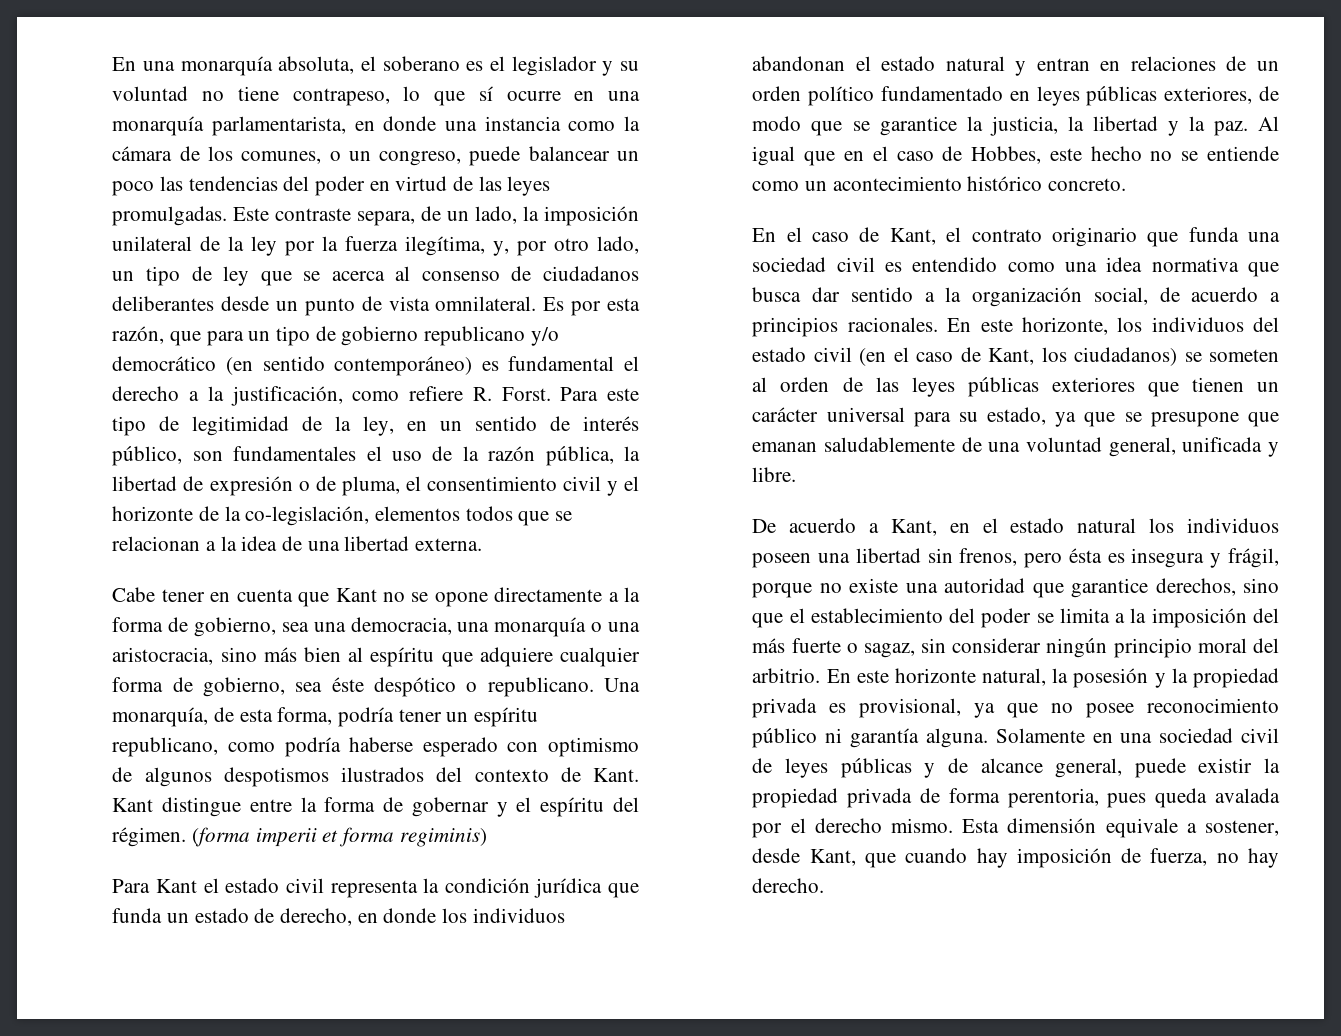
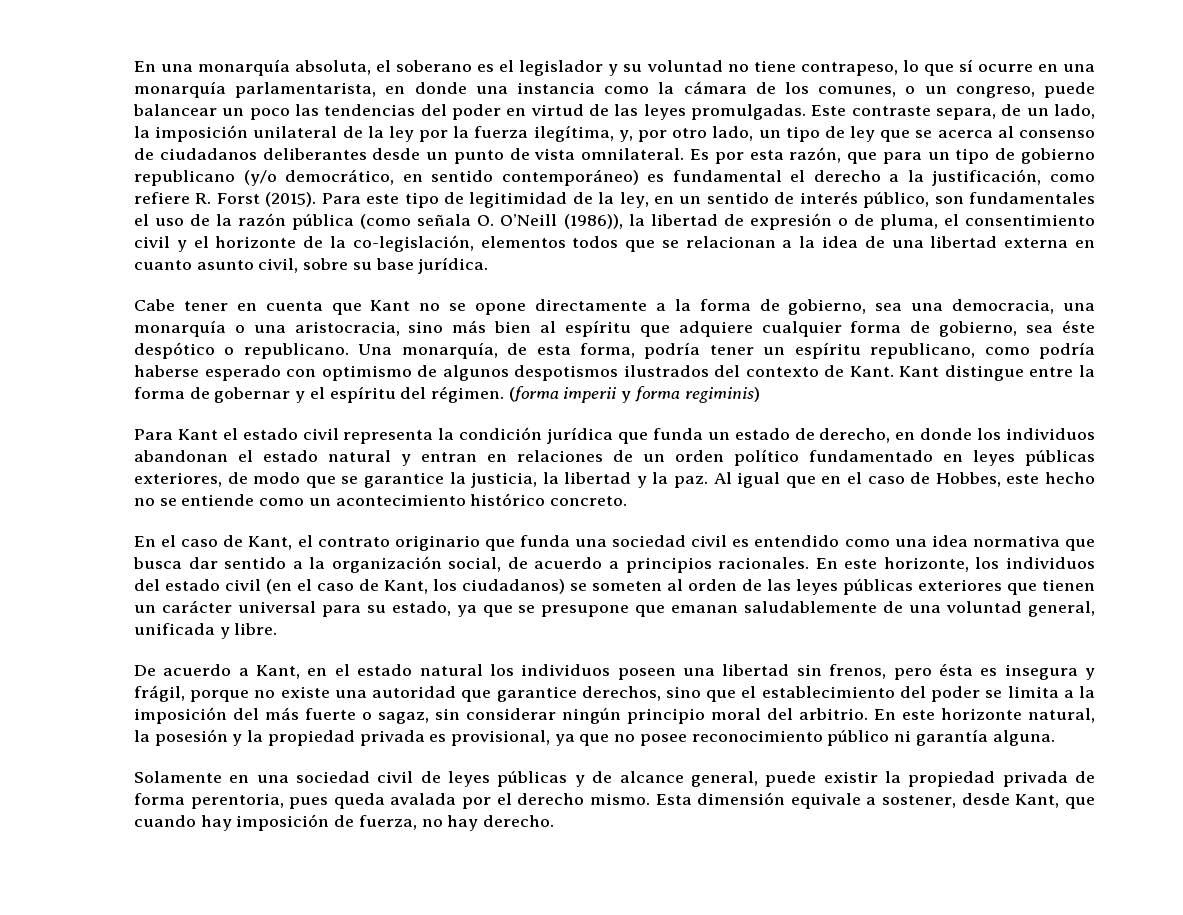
- Es por esta razón, que para un tipo de gobierno republicano y/o democrático (en sentido contemporáneo) es fundamental el derecho a la justificación, como refiere R. Forst.
+ Es por esta razón, que para un tipo de gobierno republicano (y/o democrático, en sentido contemporáneo) es fundamental el derecho a la justificación, como refiere R. Forst (2015).
- Para este tipo de legitimidad de la ley, en un sentido de interés público, son fundamentales el uso de la razón pública, la libertad de expresión o de pluma, el consentimiento civil y el horizonte de la co-legislación, elementos todos que se relacionan a la idea de una libertad externa.
+ Para este tipo de legitimidad de la ley, en un sentido de interés público, son fundamentales el uso de la razón pública (como señala O. O’Neill (1986)), la libertad de expresión o de pluma, el consentimiento civil y el horizonte de la co-legislación, elementos todos que se relacionan a la idea de una libertad externa en cuanto asunto civil, sobre su base jurídica.
- (forma imperii et forma regiminis)
+ (forma imperii y forma regiminis)
- En este horizonte natural, la posesión y la propiedad privada es provisional, ya que no posee reconocimiento público ni garantía alguna. Solamente en una sociedad civil de leyes públicas y de alcance general, puede existir la propiedad privada de forma perentoria, pues queda avalada por el derecho mismo.
+ En este horizonte natural, la posesión y la propiedad privada es provisional, ya que no posee reconocimiento público ni garantía alguna.
+ Solamente en una sociedad civil de leyes públicas y de alcance general, puede existir la propiedad privada de forma perentoria, pues queda avalada por el derecho mismo.

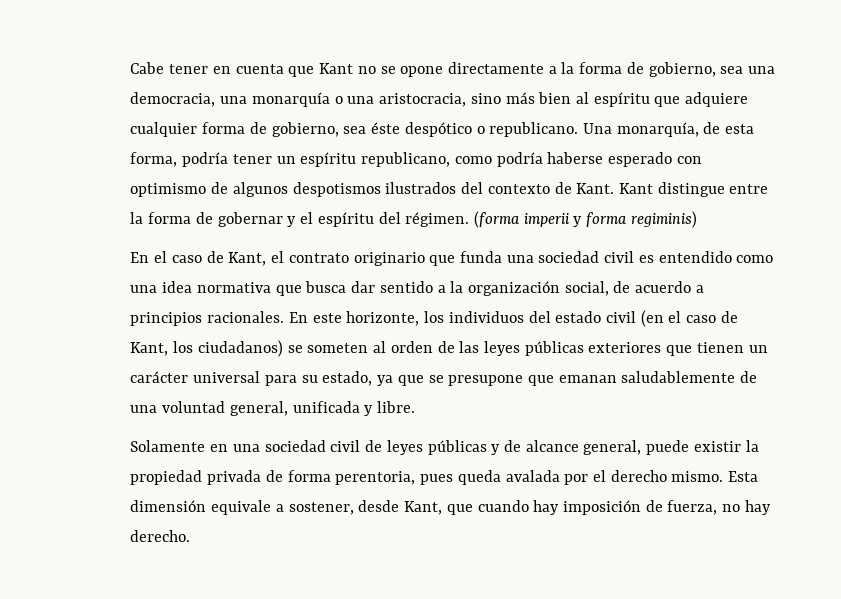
- En una monarquía absoluta, el soberano es el legislador y su voluntad no tiene contrapeso, lo que sí ocurre en una monarquía parlamentarista, en donde una instancia como la cámara de los comunes, o un congreso, puede balancear un poco las tendencias del poder en virtud de las leyes promulgadas. Este contraste separa, de un lado, la imposición unilateral de la ley por la fuerza ilegítima, y, por otro lado, un tipo de ley que se acerca al consenso de ciudadanos deliberantes desde un punto de vista omnilateral. Es por esta razón, que para un tipo de gobierno republicano (y/o democrático, en sentido contemporáneo) es fundamental el derecho a la justificación, como refiere R. Forst (2015). Para este tipo de legitimidad de la ley, en un sentido de interés público, son fundamentales el uso de la razón pública (como señala O. O’Neill (1986)), la libertad de expresión o de pluma, el consentimiento civil y el horizonte de la co-legislación, elementos todos que se relacionan a la idea de una libertad externa en cuanto asunto civil, sobre su base jurídica.
- Para Kant el estado civil representa la condición jurídica que funda un estado de derecho, en donde los individuos abandonan el estado natural y entran en relaciones de un orden político fundamentado en leyes públicas exteriores, de modo que se garantice la justicia, la libertad y la paz. Al igual que en el caso de Hobbes, este hecho no se entiende como un acontecimiento histórico concreto.
- De acuerdo a Kant, en el estado natural los individuos poseen una libertad sin frenos, pero ésta es insegura y frágil, porque no existe una autoridad que garantice derechos, sino que el establecimiento del poder se limita a la imposición del más fuerte o sagaz, sin considerar ningún principio moral del arbitrio. En este horizonte natural, la posesión y la propiedad privada es provisional, ya que no posee reconocimiento público ni garantía alguna.

